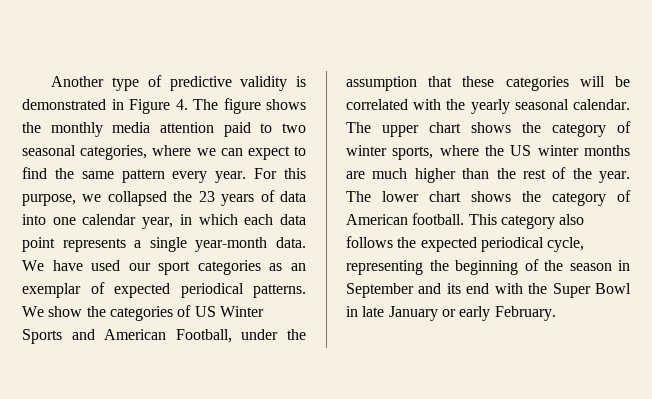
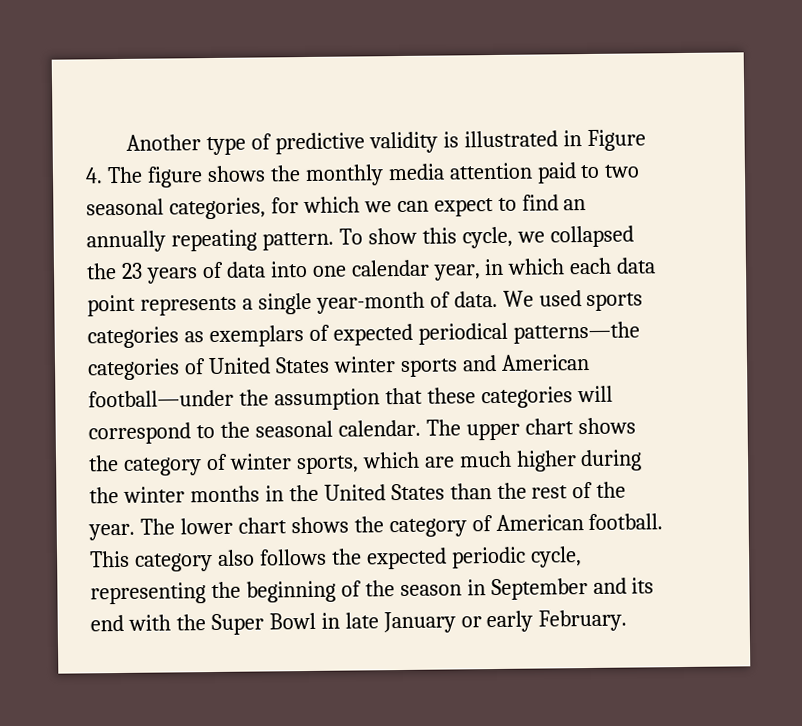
- Another type of predictive validity is demonstrated in Figure 4. The figure shows the monthly media attention paid to two seasonal categories, where we can expect to find the same pattern every year. For this purpose, we collapsed the 23 years of data into one calendar year, in which each data point represents a single year-month data.
+ Another type of predictive validity is illustrated in Figure 4. The figure shows the monthly media attention paid to two seasonal categories, for which we can expect to find an annually repeating pattern. To show this cycle, we collapsed the 23 years of data into one calendar year, in which each data point represents a single year-month of data.
- We have used our sport categories as an exemplar of expected periodical patterns. We show the categories of US Winter Sports and American Football, under the assumption that these categories will be correlated with the yearly seasonal calendar.
+ We used sports categories as exemplars of expected periodical patterns—the categories of United States winter sports and American football—under the assumption that these categories will correspond to the seasonal calendar.
- The upper chart shows the category of winter sports, where the US winter months are much higher than the rest of the year.
+ The upper chart shows the category of winter sports, which are much higher during the winter months in the United States than the rest of the year.
- This category also follows the expected periodical cycle, representing the beginning of the season in September and its end with the Super Bowl in late January or early February.
+ This category also follows the expected periodic cycle, representing the beginning of the season in September and its end with the Super Bowl in late January or early February.

